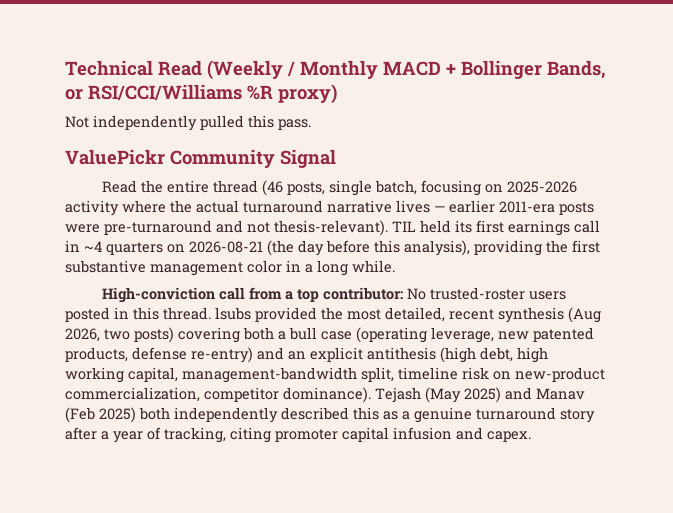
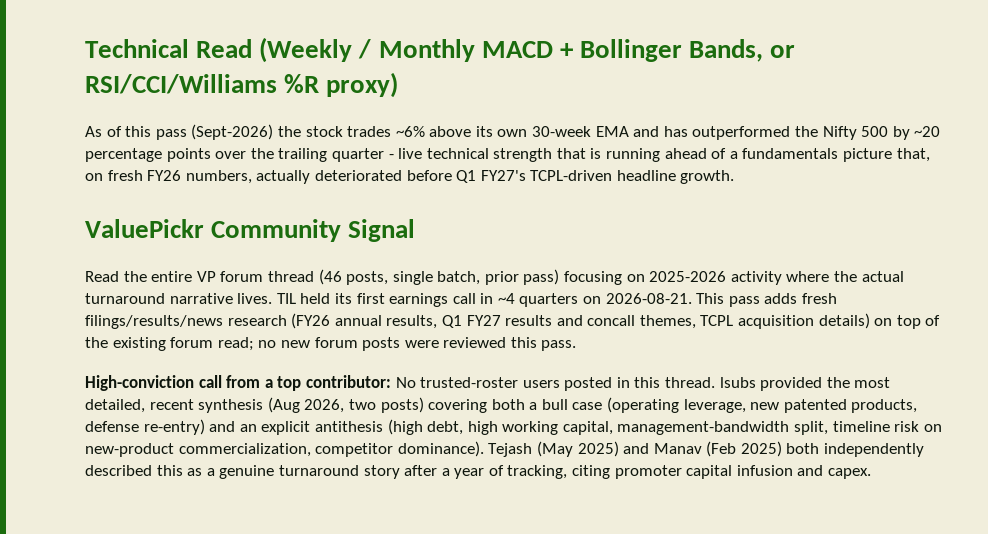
- Not independently pulled this pass.
+ As of this pass (Sept-2026) the stock trades ~6% above its own 30-week EMA and has outperformed the Nifty 500 by ~20 percentage points over the trailing quarter - live technical strength that is running ahead of a fundamentals picture that, on fresh FY26 numbers, actually deteriorated before Q1 FY27's TCPL-driven headline growth.
- Read the entire thread (46 posts, single batch, focusing on 2025-2026 activity where the actual turnaround narrative lives — earlier 2011-era posts were pre-turnaround and not thesis-relevant).
+ Read the entire VP forum thread (46 posts, single batch, prior pass) focusing on 2025-2026 activity where the actual turnaround narrative lives.
- TIL held its first earnings call in ~4 quarters on 2026-08-21 (the day before this analysis), providing the first substantive management color in a long while.
+ TIL held its first earnings call in ~4 quarters on 2026-08-21. This pass adds fresh filings/results/news research (FY26 annual results, Q1 FY27 results and concall themes, TCPL acquisition details) on top of the existing forum read; no new forum posts were reviewed this pass.

